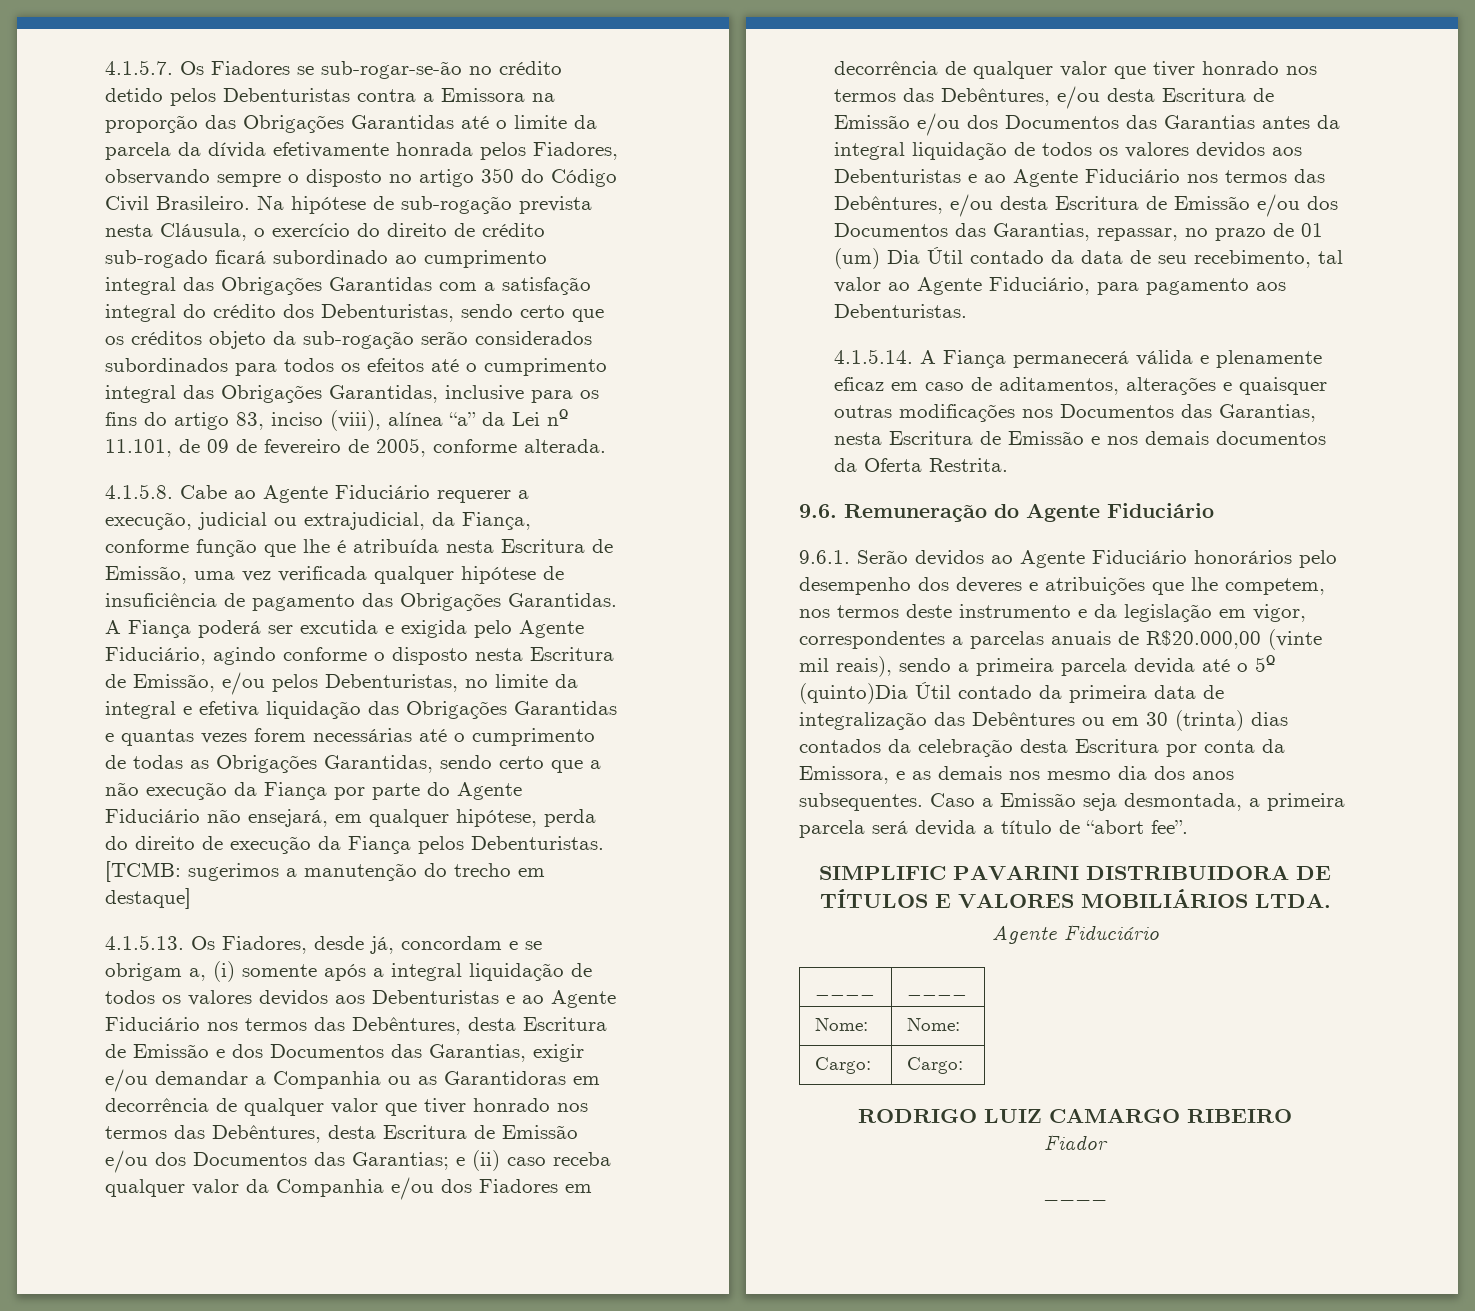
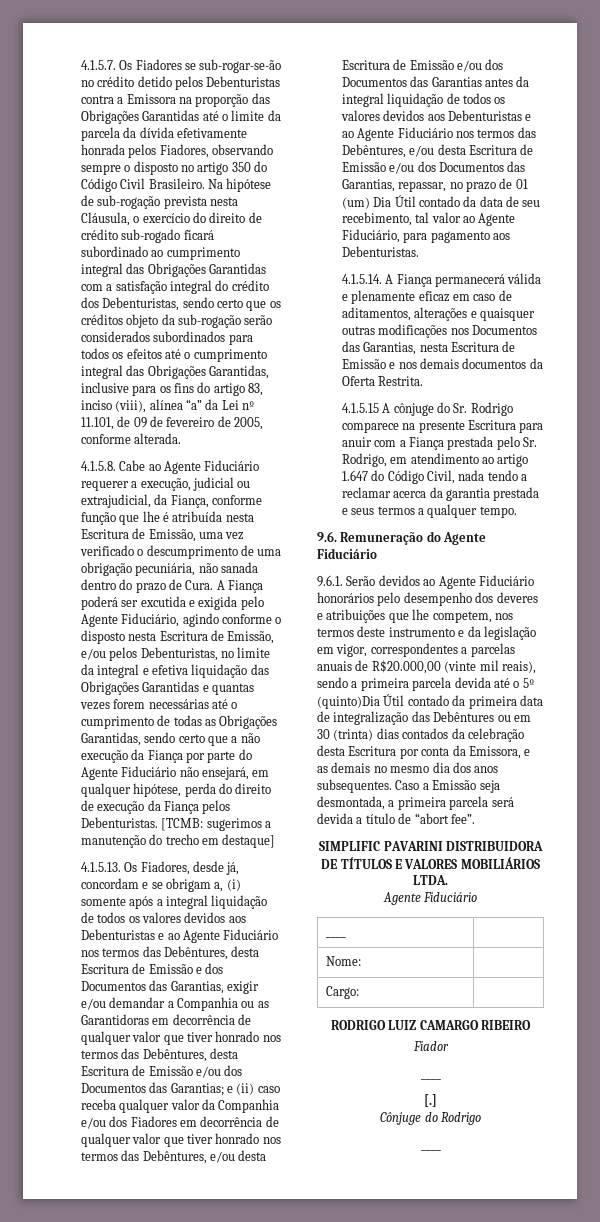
- 4.1.5.8. Cabe ao Agente Fiduciário requerer a execução, judicial ou extrajudicial, da Fiança, conforme função que lhe é atribuída nesta Escritura de Emissão, uma vez verificada qualquer hipótese de insuficiência de pagamento das Obrigações Garantidas.
+ 4.1.5.8. Cabe ao Agente Fiduciário requerer a execução, judicial ou extrajudicial, da Fiança, conforme função que lhe é atribuída nesta Escritura de Emissão, uma vez verificado o descumprimento de uma obrigação pecuniária, não sanada dentro do prazo de Cura.
+ 4.1.5.15 A cônjuge do Sr. Rodrigo comparece na presente Escritura para anuir com a Fiança prestada pelo Sr. Rodrigo, em atendimento ao artigo 1.647 do Código Civil, nada tendo a reclamar acerca da garantia prestada e seus termos a qualquer tempo.
- 9.6.1. Serão devidos ao Agente Fiduciário honorários pelo desempenho dos deveres e atribuições que lhe competem, nos termos deste instrumento e da legislação em vigor, correspondentes a parcelas anuais de R$20.000,00 (vinte mil reais), sendo a primeira parcela devida até o 5º (quinto)Dia Útil contado da primeira data de integralização das Debêntures ou em 30 (trinta) dias contados da celebração desta Escritura por conta da Emissora, e as demais nos mesmo dia dos anos subsequentes.
+ 9.6.1. Serão devidos ao Agente Fiduciário honorários pelo desempenho dos deveres e atribuições que lhe competem, nos termos deste instrumento e da legislação em vigor, correspondentes a parcelas anuais de R$20.000,00 (vinte mil reais), sendo a primeira parcela devida até o 5º (quinto)Dia Útil contado da primeira data de integralização das Debêntures ou em 30 (trinta) dias contados da celebração desta Escritura por conta da Emissora, e as demais no mesmo dia dos anos subsequentes.
- ____ | ____
+ ____ |
- Nome: | Nome:
+ Nome: |
- Cargo: | Cargo:
+ Cargo: |
+ [.]
+ Cônjuge do Rodrigo
+ ____

